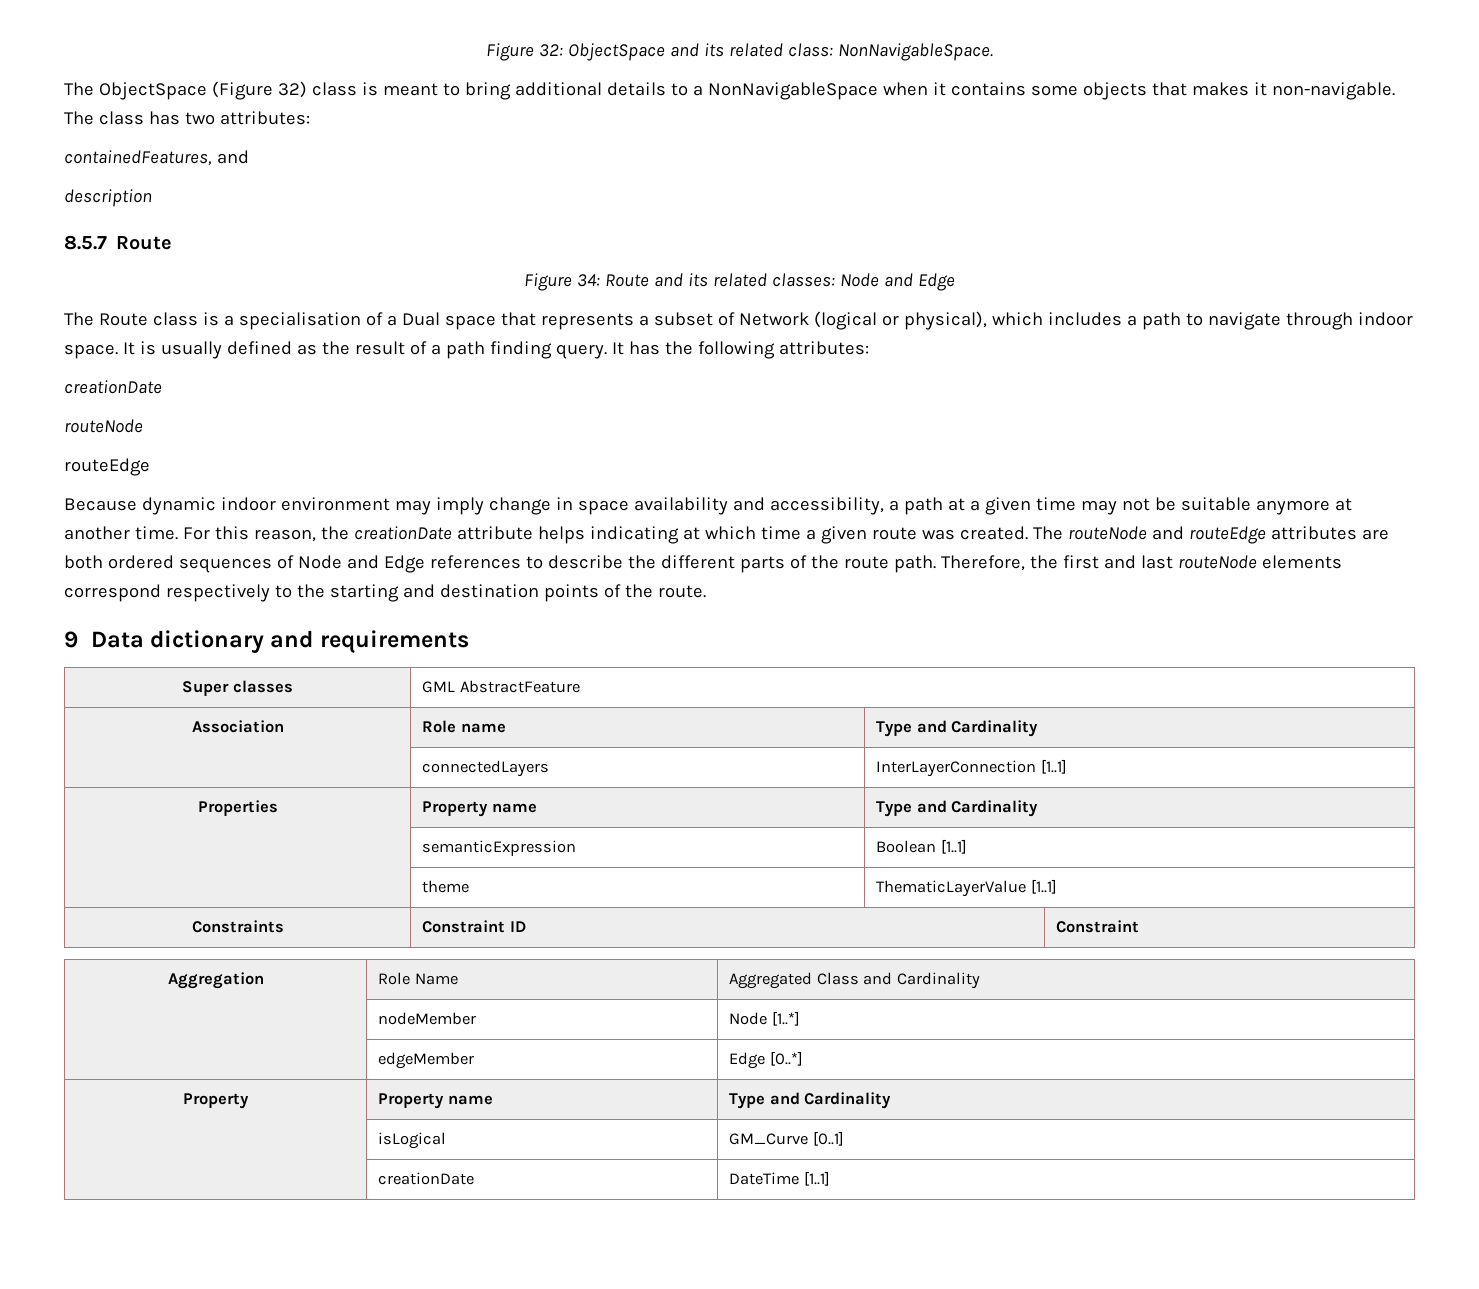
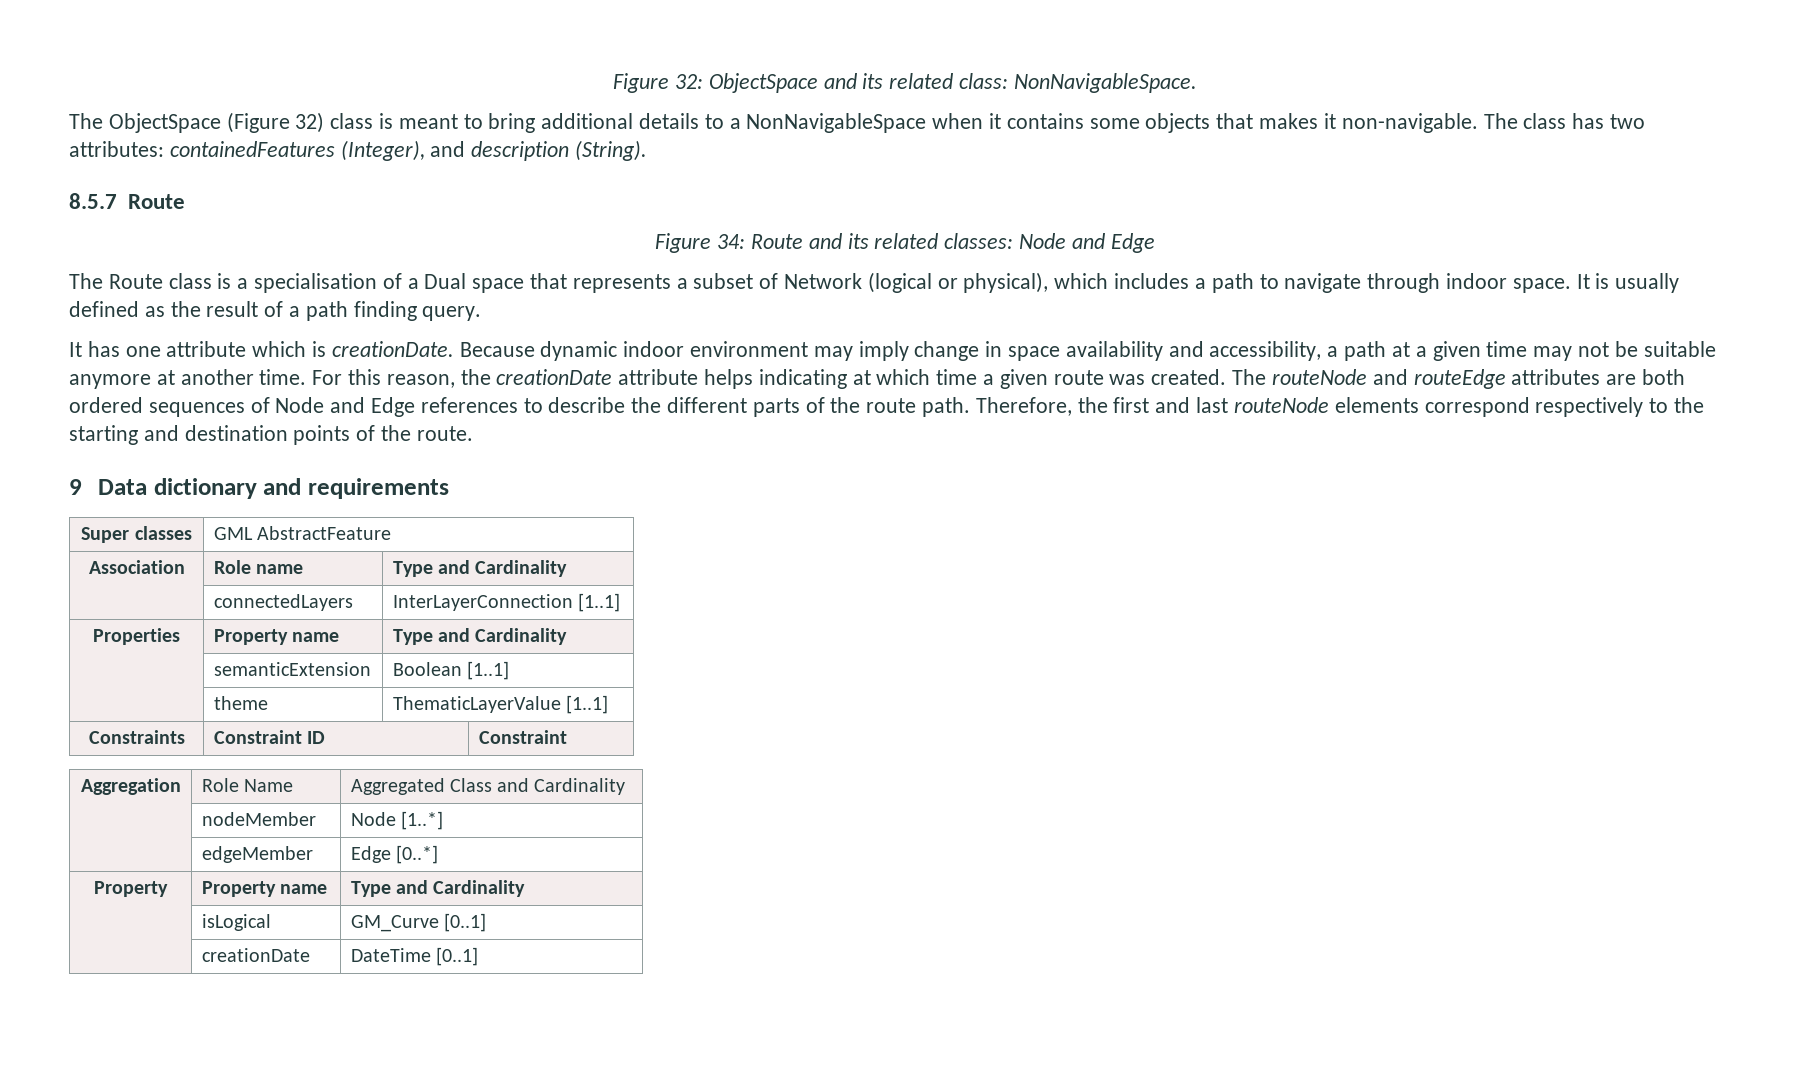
- The class has two attributes:
- containedFeatures, and
- description
+ The class has two attributes: containedFeatures (Integer), and description (String).
- It is usually defined as the result of a path finding query. It has the following attributes:
- creationDate
- routeNode
- routeEdge
- Because dynamic indoor environment may imply change in space availability and accessibility, a path at a given time may not be suitable anymore at another time.
+ It is usually defined as the result of a path finding query.
+ It has one attribute which is creationDate. Because dynamic indoor environment may imply change in space availability and accessibility, a path at a given time may not be suitable anymore at another time.
- | semanticExpression | Boolean [1..1]
+ | semanticExtension | Boolean [1..1]
- | creationDate | DateTime [1..1]
+ | creationDate | DateTime [0..1]

